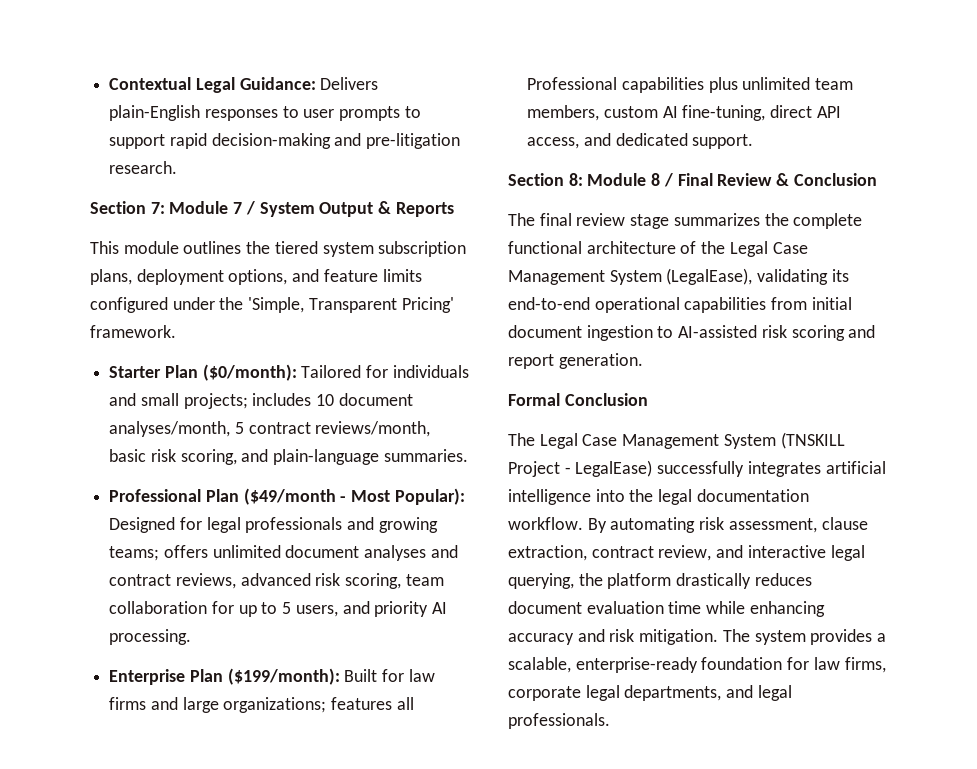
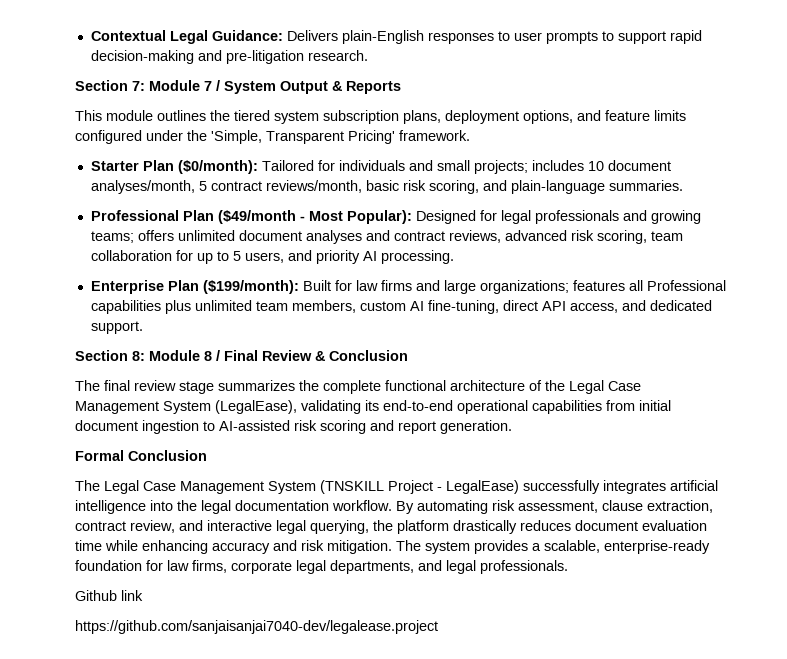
+ Github link
+ https://github.com/sanjaisanjai7040-dev/legalease.project

